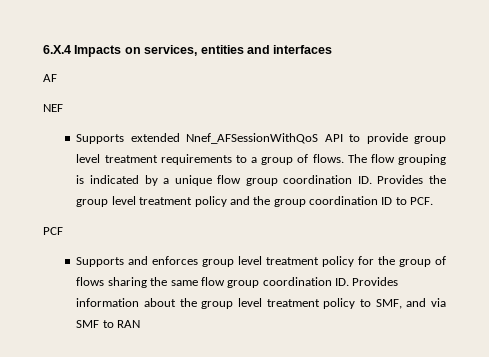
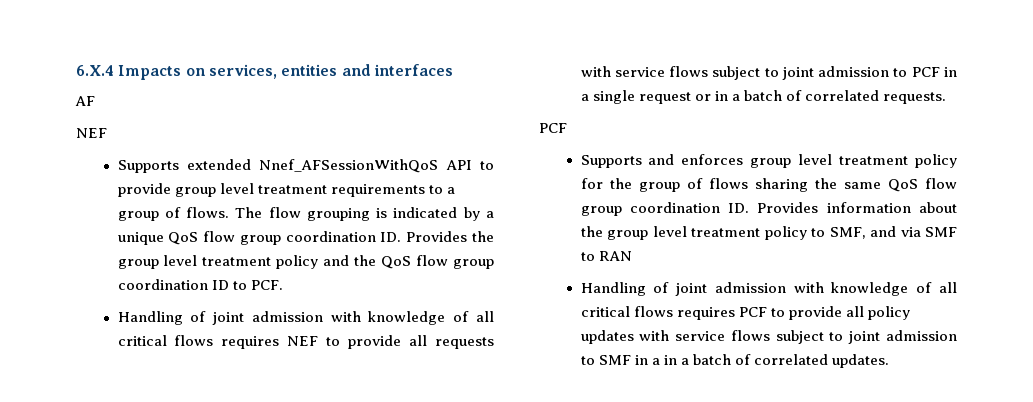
- The flow grouping is indicated by a unique flow group coordination ID. Provides the group level treatment policy and the group coordination ID to PCF.
+ The flow grouping is indicated by a unique QoS flow group coordination ID. Provides the group level treatment policy and the QoS flow group coordination ID to PCF.
+ Handling of joint admission with knowledge of all critical flows requires NEF to provide all requests with service flows subject to joint admission to PCF in a single request or in a batch of correlated requests.
- Supports and enforces group level treatment policy for the group of flows sharing the same flow group coordination ID. Provides information about the group level treatment policy to SMF, and via SMF to RAN
+ Supports and enforces group level treatment policy for the group of flows sharing the same QoS flow group coordination ID. Provides information about the group level treatment policy to SMF, and via SMF to RAN
+ Handling of joint admission with knowledge of all critical flows requires PCF to provide all policy updates with service flows subject to joint admission to SMF in a in a batch of correlated updates.

